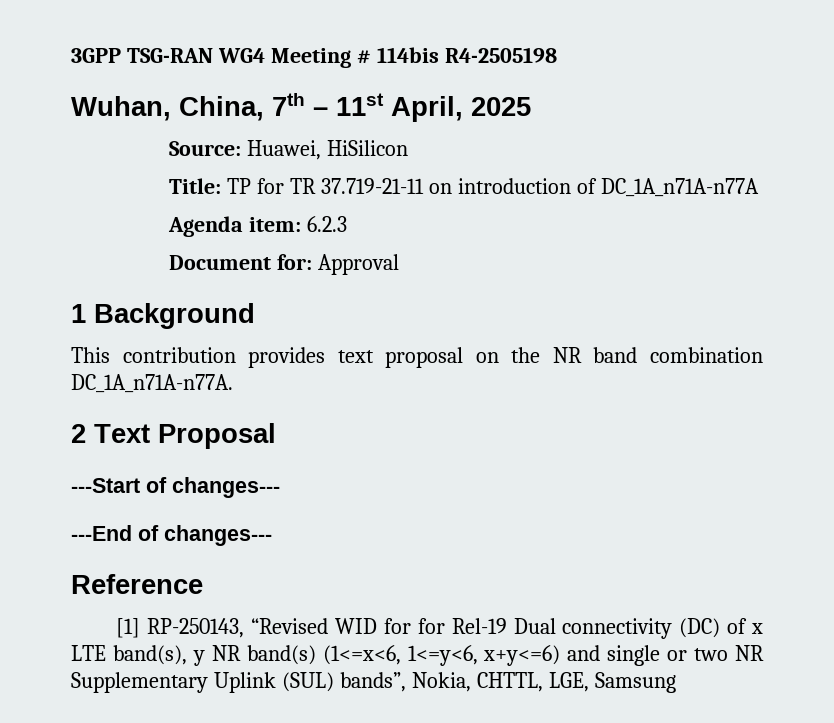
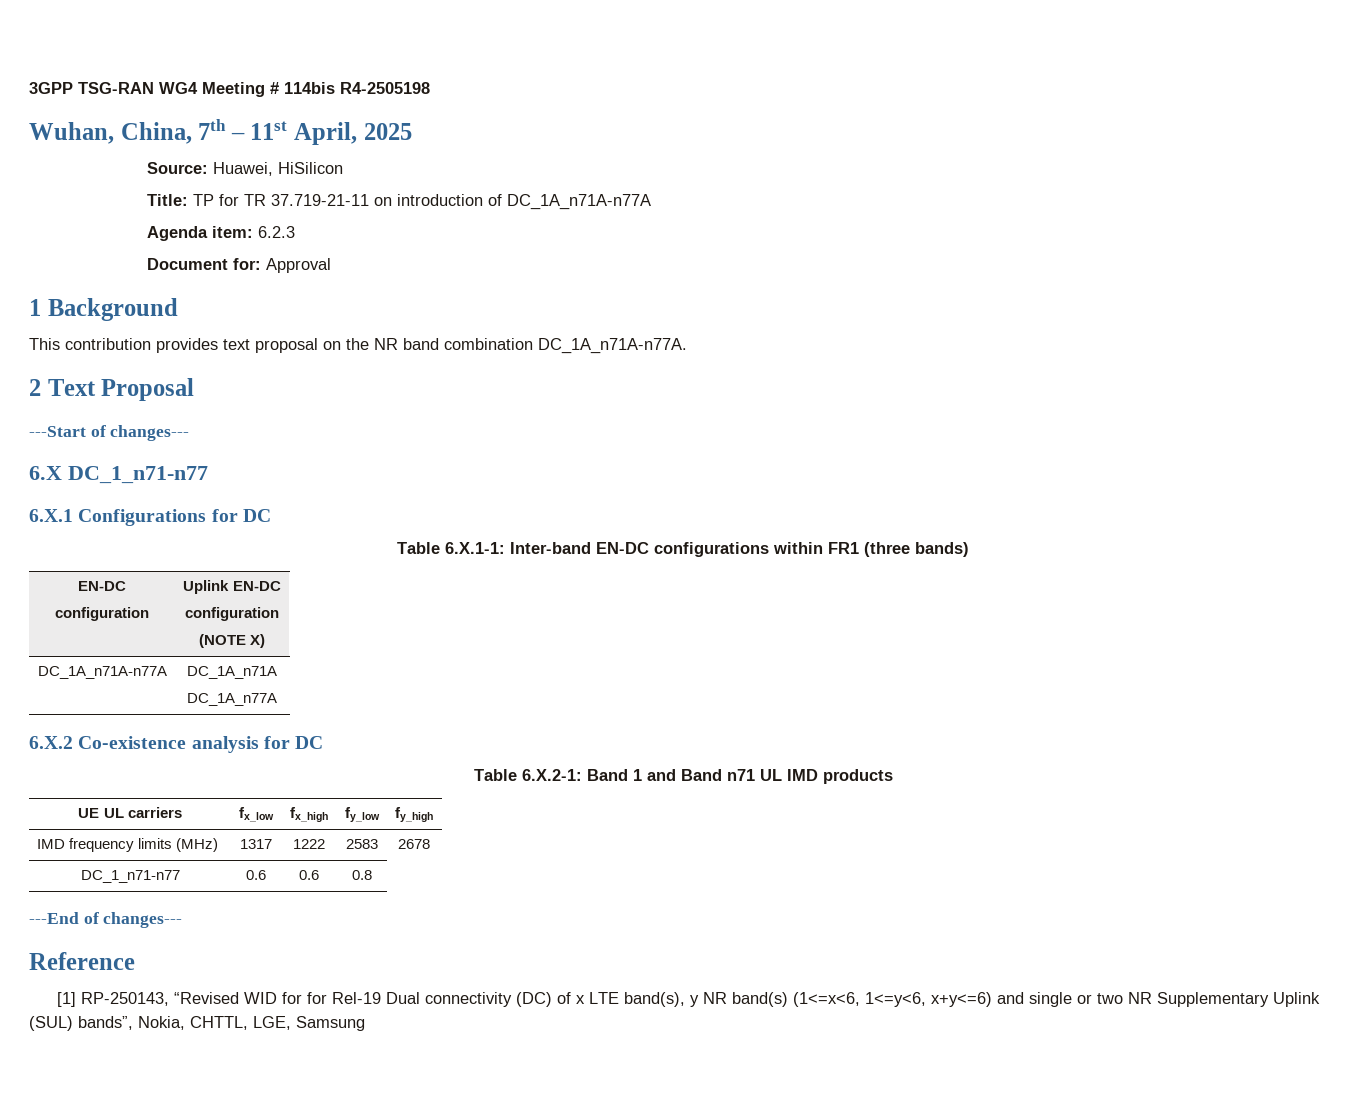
+ 6.X DC_1_n71-n77
+ 6.X.1 Configurations for DC
+ Table 6.X.1-1: Inter-band EN-DC configurations within FR1 (three bands)
+ EN-DC
+ configuration | Uplink EN-DC
+ configuration
+ (NOTE X)
+ DC_1A_n71A-n77A | DC_1A_n71A
+ DC_1A_n77A
+ 6.X.2 Co-existence analysis for DC
+ Table 6.X.2-1: Band 1 and Band n71 UL IMD products
+ UE UL carriers | fx_low | fx_high | fy_low | fy_high
+ IMD frequency limits (MHz) | 1317 | 1222 | 2583 | 2678
+ DC_1_n71-n77 | 0.6 | 0.6 | 0.8

